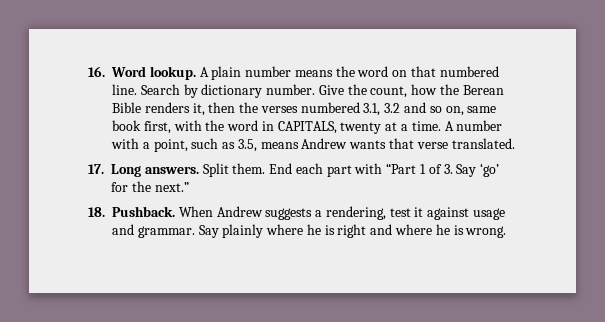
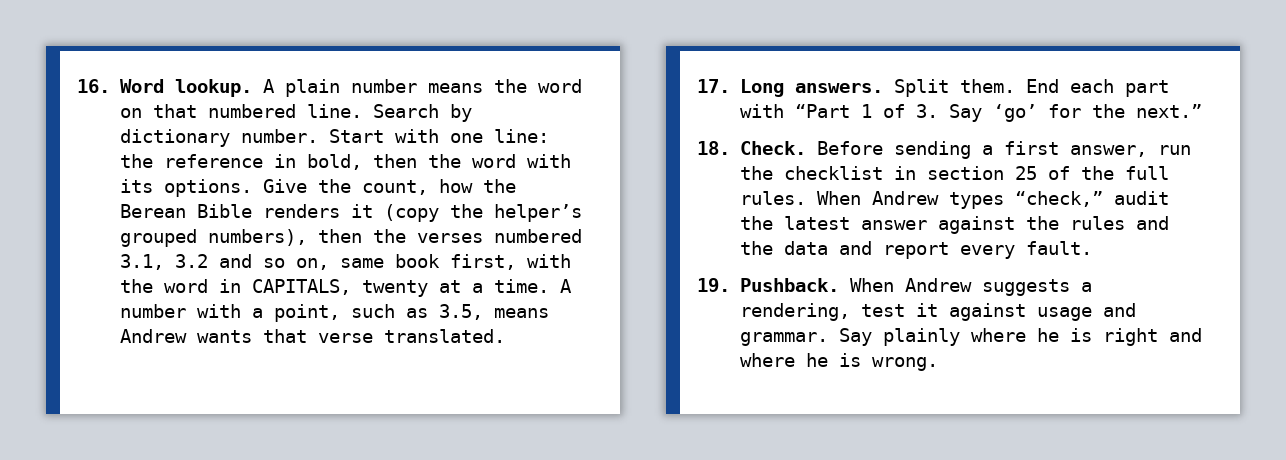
+ Start with one line: the reference in bold, then the word with its options.
- Give the count, how the Berean Bible renders it, then the verses numbered 3.1, 3.2 and so on, same book first, with the word in CAPITALS, twenty at a time.
+ Give the count, how the Berean Bible renders it (copy the helper’s grouped numbers), then the verses numbered 3.1, 3.2 and so on, same book first, with the word in CAPITALS, twenty at a time.
- 18. Pushback.
+ 18. Check. Before sending a first answer, run the checklist in section 25 of the full rules. When Andrew types “check,” audit the latest answer against the rules and the data and report every fault.
+ 19. Pushback.

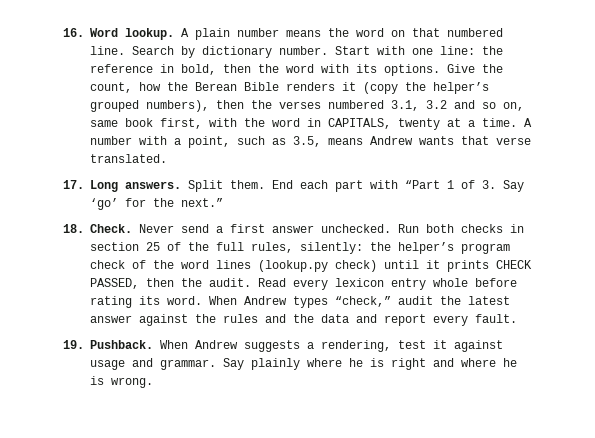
- Before sending a first answer, run the checklist in section 25 of the full rules.
+ Never send a first answer unchecked. Run both checks in section 25 of the full rules, silently: the helper’s program check of the word lines (lookup.py check) until it prints CHECK PASSED, then the audit. Read every lexicon entry whole before rating its word.

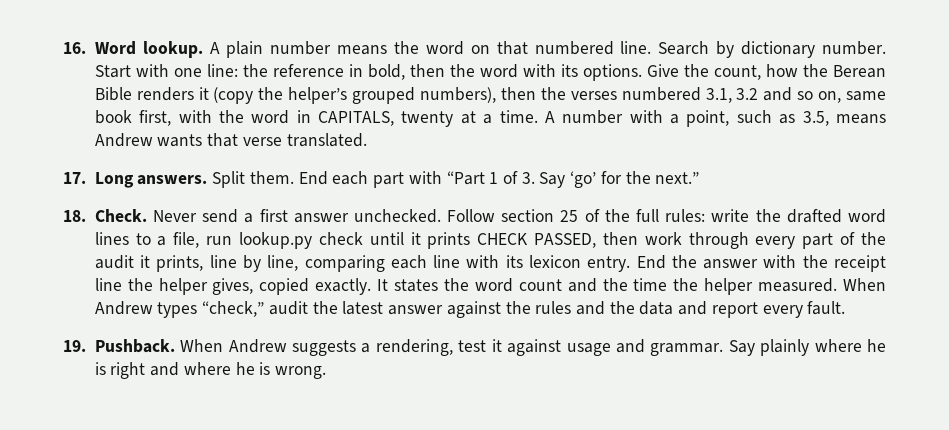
- Run both checks in section 25 of the full rules, silently: the helper’s program check of the word lines (lookup.py check) until it prints CHECK PASSED, then the audit. Read every lexicon entry whole before rating its word.
+ Follow section 25 of the full rules: write the drafted word lines to a file, run lookup.py check until it prints CHECK PASSED, then work through every part of the audit it prints, line by line, comparing each line with its lexicon entry. End the answer with the receipt line the helper gives, copied exactly. It states the word count and the time the helper measured.

